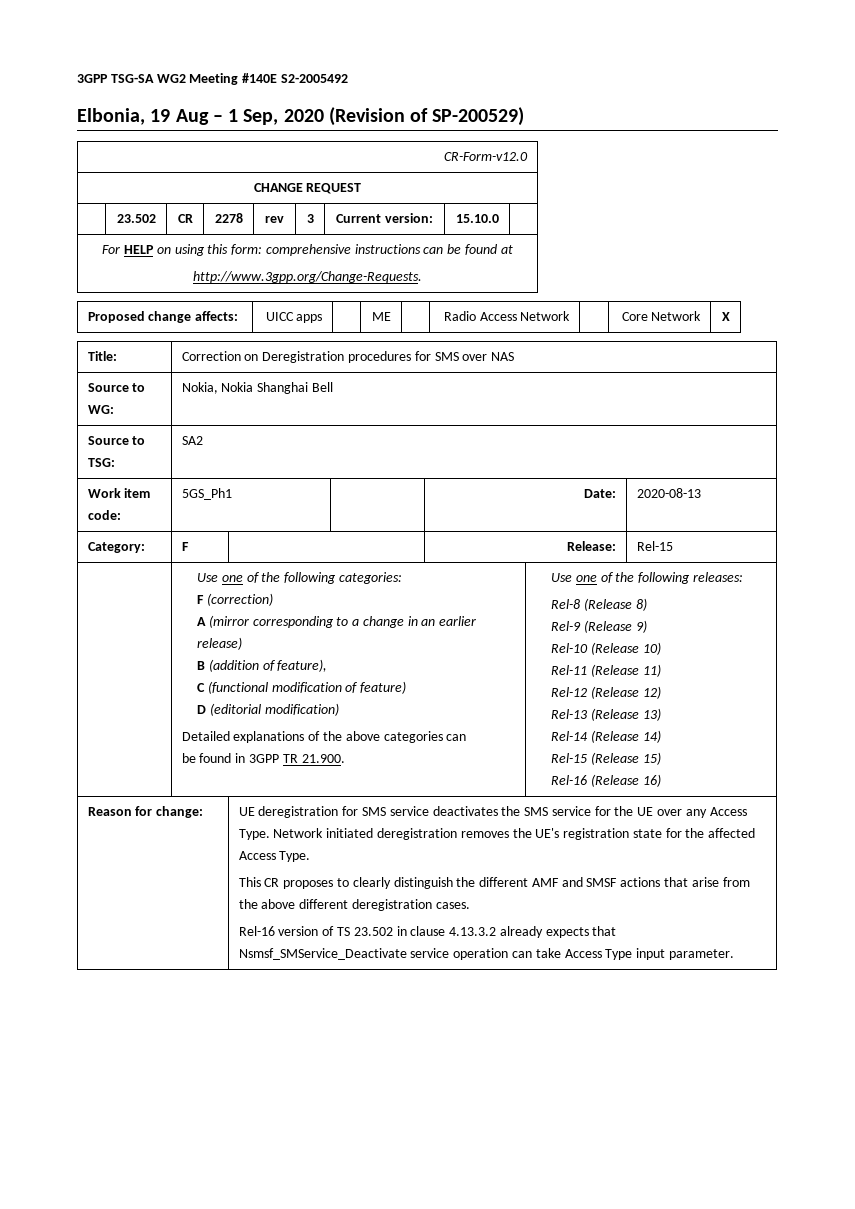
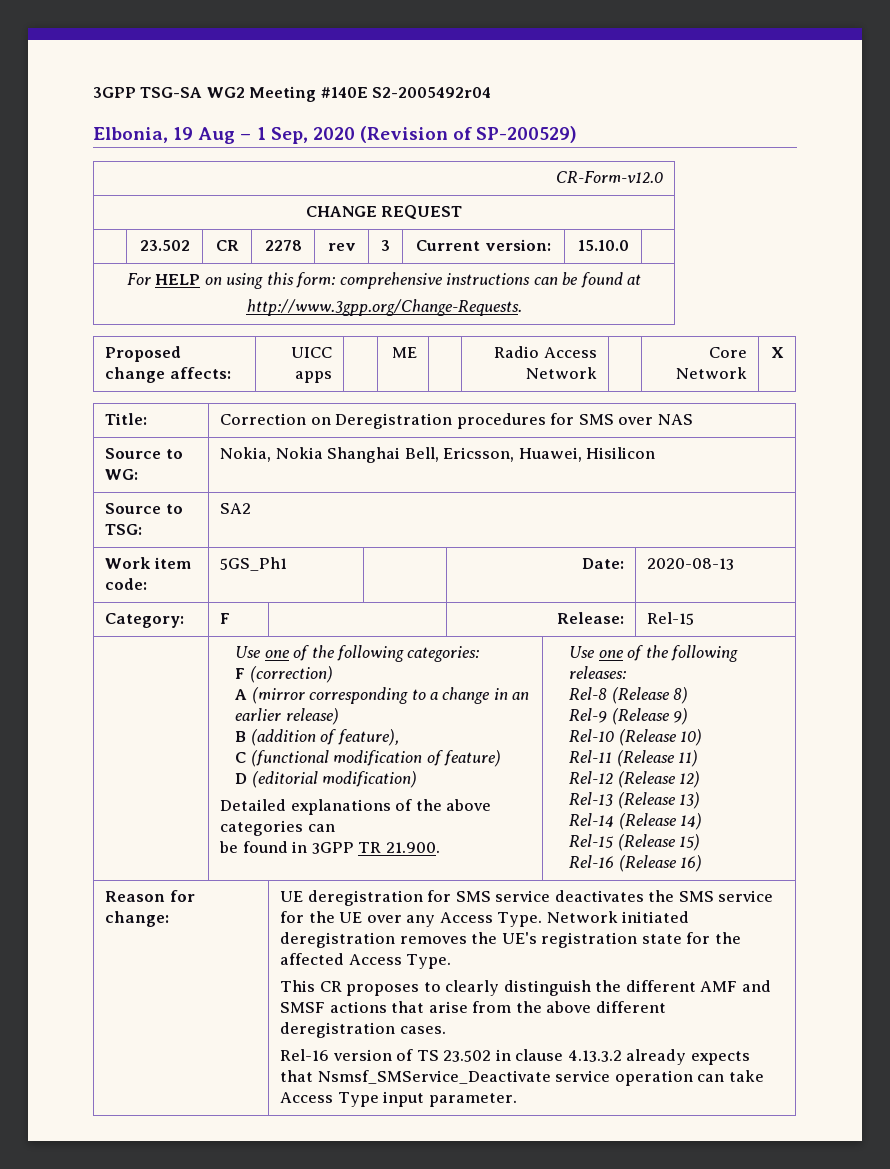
- 3GPP TSG-SA WG2 Meeting #140E S2-2005492
+ 3GPP TSG-SA WG2 Meeting #140E S2-2005492r04
- Source to WG: | Nokia, Nokia Shanghai Bell
+ Source to WG: | Nokia, Nokia Shanghai Bell, Ericsson, Huawei, Hisilicon

